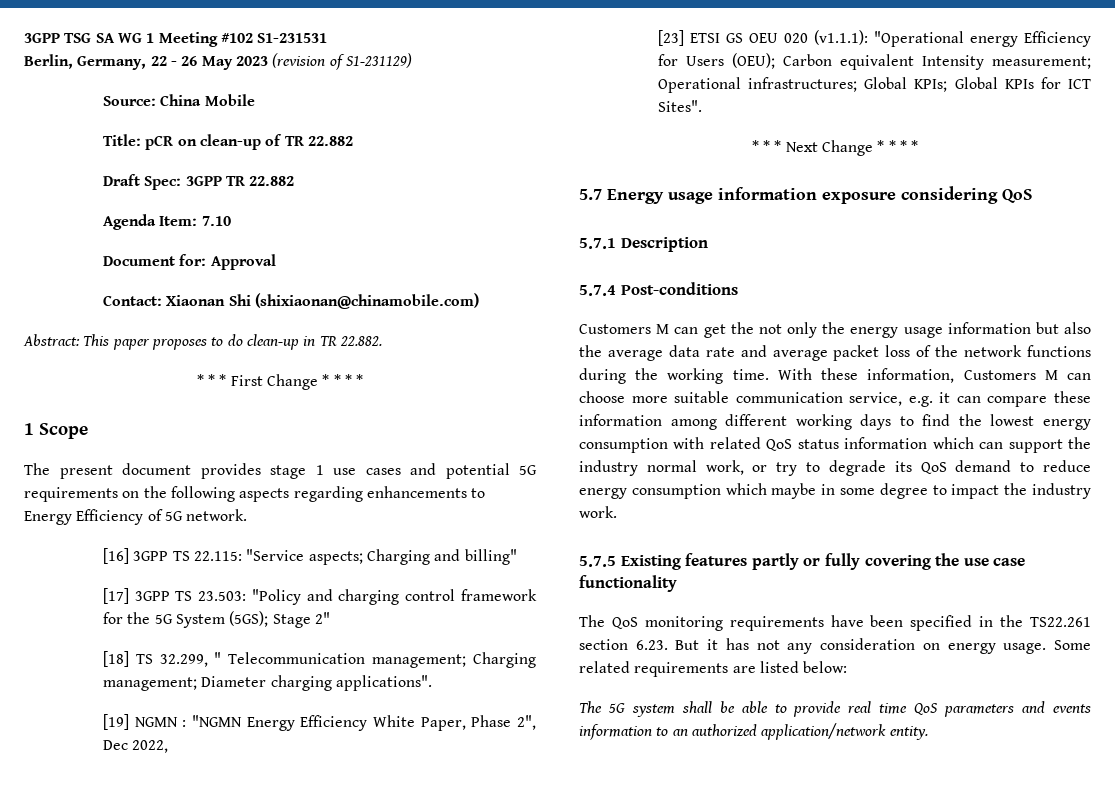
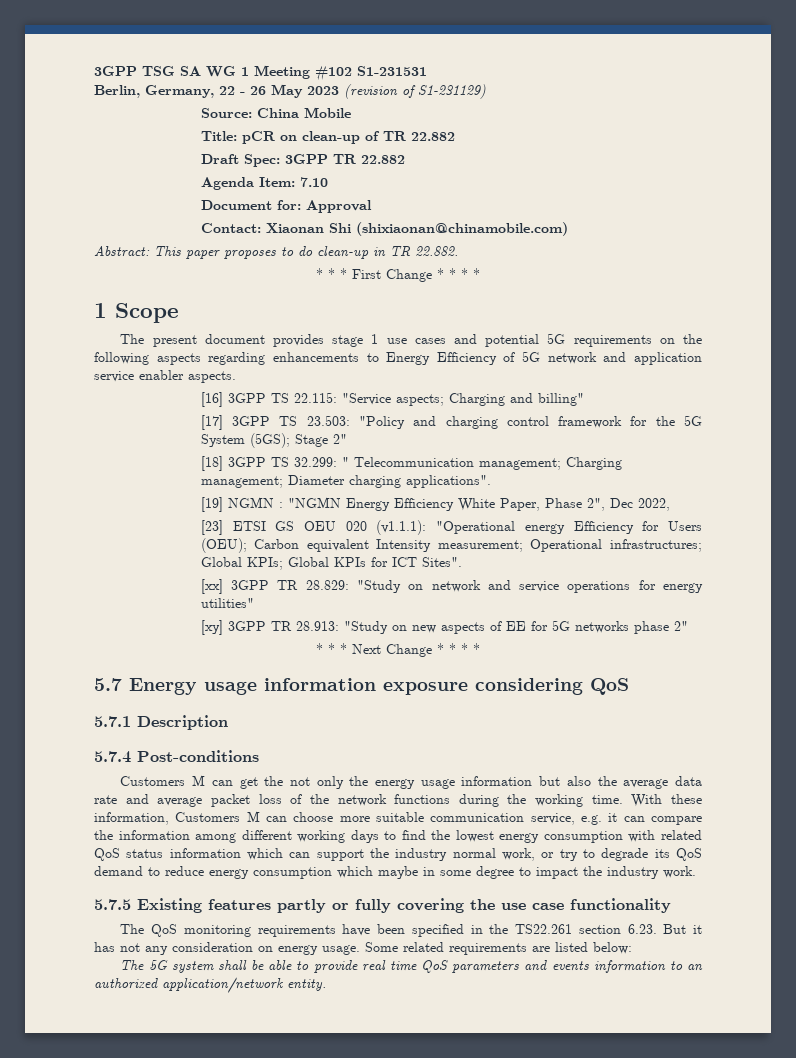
- The present document provides stage 1 use cases and potential 5G requirements on the following aspects regarding enhancements to Energy Efficiency of 5G network.
+ The present document provides stage 1 use cases and potential 5G requirements on the following aspects regarding enhancements to Energy Efficiency of 5G network and application service enabler aspects.
- [18] TS 32.299, " Telecommunication management; Charging management; Diameter charging applications".
+ [18] 3GPP TS 32.299: " Telecommunication management; Charging management; Diameter charging applications".
+ [xx] 3GPP TR 28.829: "Study on network and service operations for energy utilities"
+ [xy] 3GPP TR 28.913: "Study on new aspects of EE for 5G networks phase 2"
- With these information, Customers M can choose more suitable communication service, e.g. it can compare these information among different working days to find the lowest energy consumption with related QoS status information which can support the industry normal work, or try to degrade its QoS demand to reduce energy consumption which maybe in some degree to impact the industry work.
+ With these information, Customers M can choose more suitable communication service, e.g. it can compare the information among different working days to find the lowest energy consumption with related QoS status information which can support the industry normal work, or try to degrade its QoS demand to reduce energy consumption which maybe in some degree to impact the industry work.

